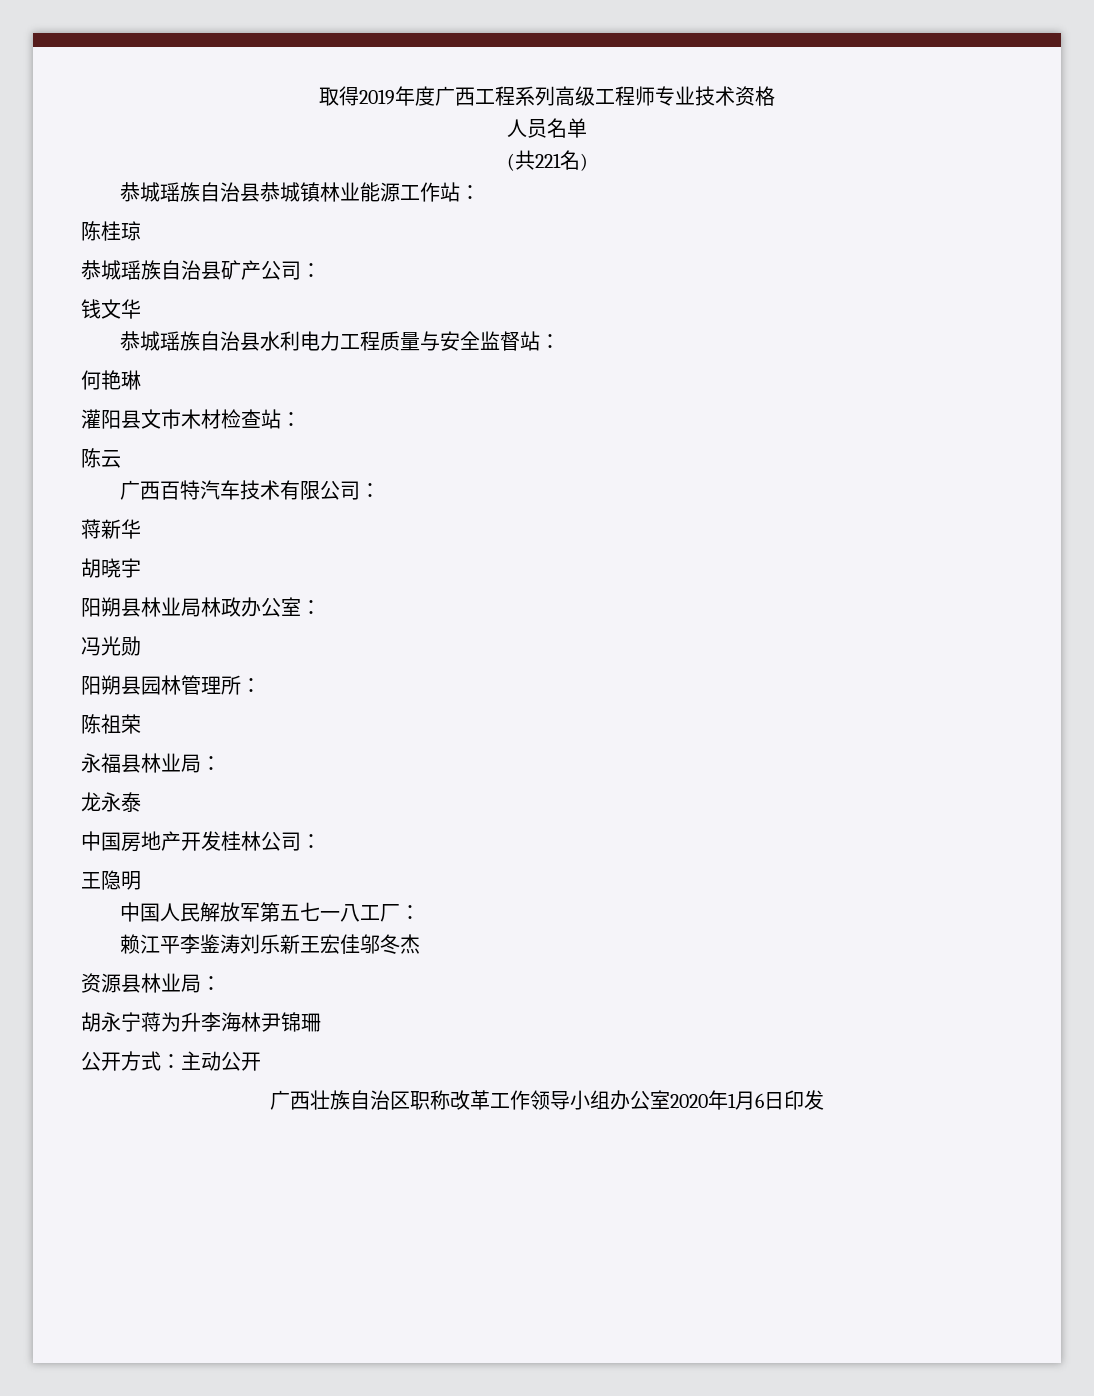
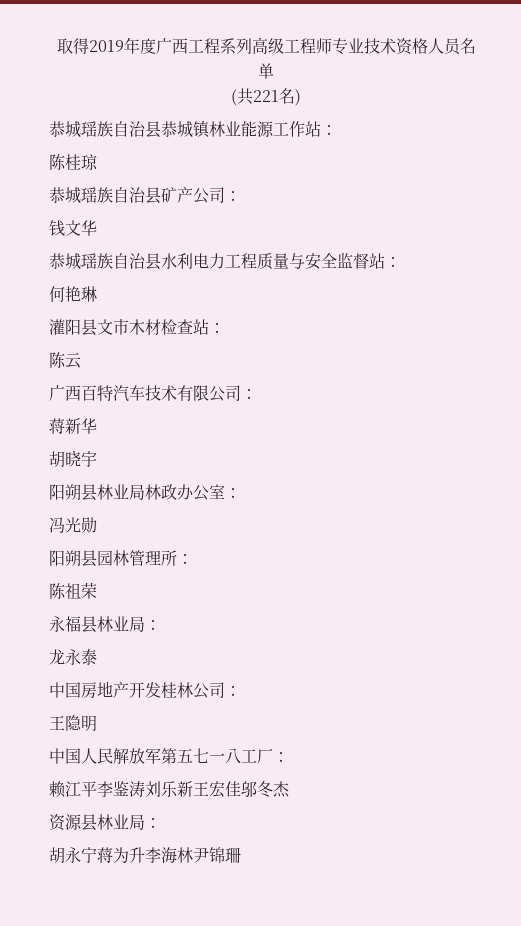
- 取得2019年度广西工程系列高级工程师专业技术资格
- 人员名单
+ 取得2019年度广西工程系列高级工程师专业技术资格人员名单
- 公开方式：主动公开
- 广西壮族自治区职称改革工作领导小组办公室2020年1月6日印发

